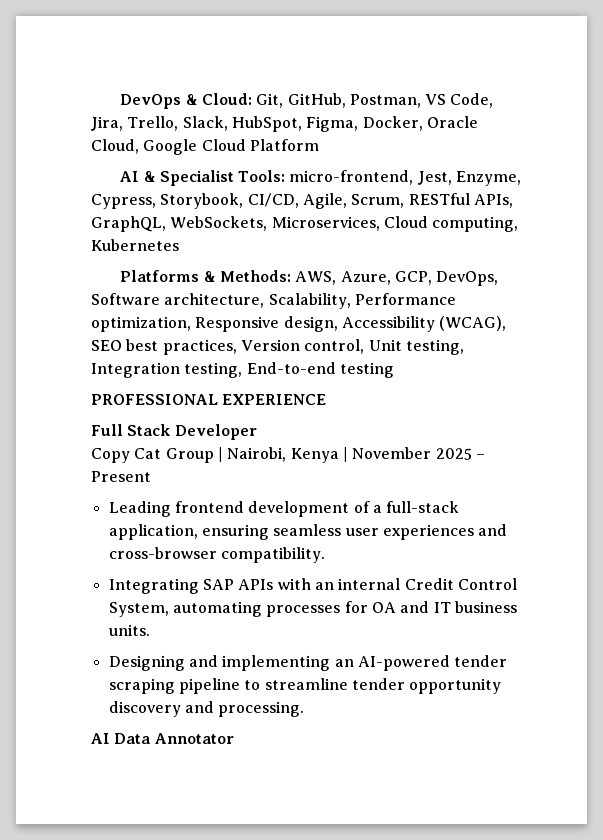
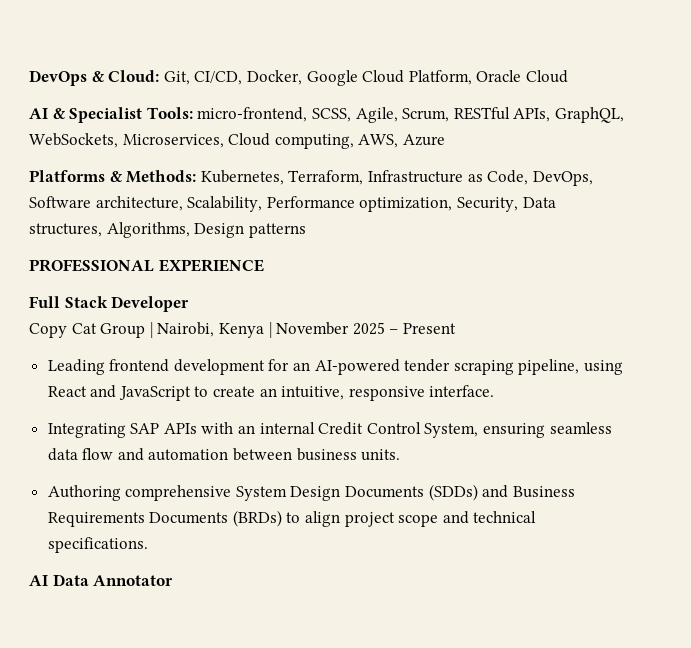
- DevOps & Cloud: Git, GitHub, Postman, VS Code, Jira, Trello, Slack, HubSpot, Figma, Docker, Oracle Cloud, Google Cloud Platform
+ DevOps & Cloud: Git, CI/CD, Docker, Google Cloud Platform, Oracle Cloud
- AI & Specialist Tools: micro-frontend, Jest, Enzyme, Cypress, Storybook, CI/CD, Agile, Scrum, RESTful APIs, GraphQL, WebSockets, Microservices, Cloud computing, Kubernetes
+ AI & Specialist Tools: micro-frontend, SCSS, Agile, Scrum, RESTful APIs, GraphQL, WebSockets, Microservices, Cloud computing, AWS, Azure
- Platforms & Methods: AWS, Azure, GCP, DevOps, Software architecture, Scalability, Performance optimization, Responsive design, Accessibility (WCAG), SEO best practices, Version control, Unit testing, Integration testing, End-to-end testing
+ Platforms & Methods: Kubernetes, Terraform, Infrastructure as Code, DevOps, Software architecture, Scalability, Performance optimization, Security, Data structures, Algorithms, Design patterns
- Leading frontend development of a full-stack application, ensuring seamless user experiences and cross-browser compatibility.
+ Leading frontend development for an AI-powered tender scraping pipeline, using React and JavaScript to create an intuitive, responsive interface.
- Integrating SAP APIs with an internal Credit Control System, automating processes for OA and IT business units.
- Designing and implementing an AI-powered tender scraping pipeline to streamline tender opportunity discovery and processing.
+ Integrating SAP APIs with an internal Credit Control System, ensuring seamless data flow and automation between business units.
+ Authoring comprehensive System Design Documents (SDDs) and Business Requirements Documents (BRDs) to align project scope and technical specifications.

